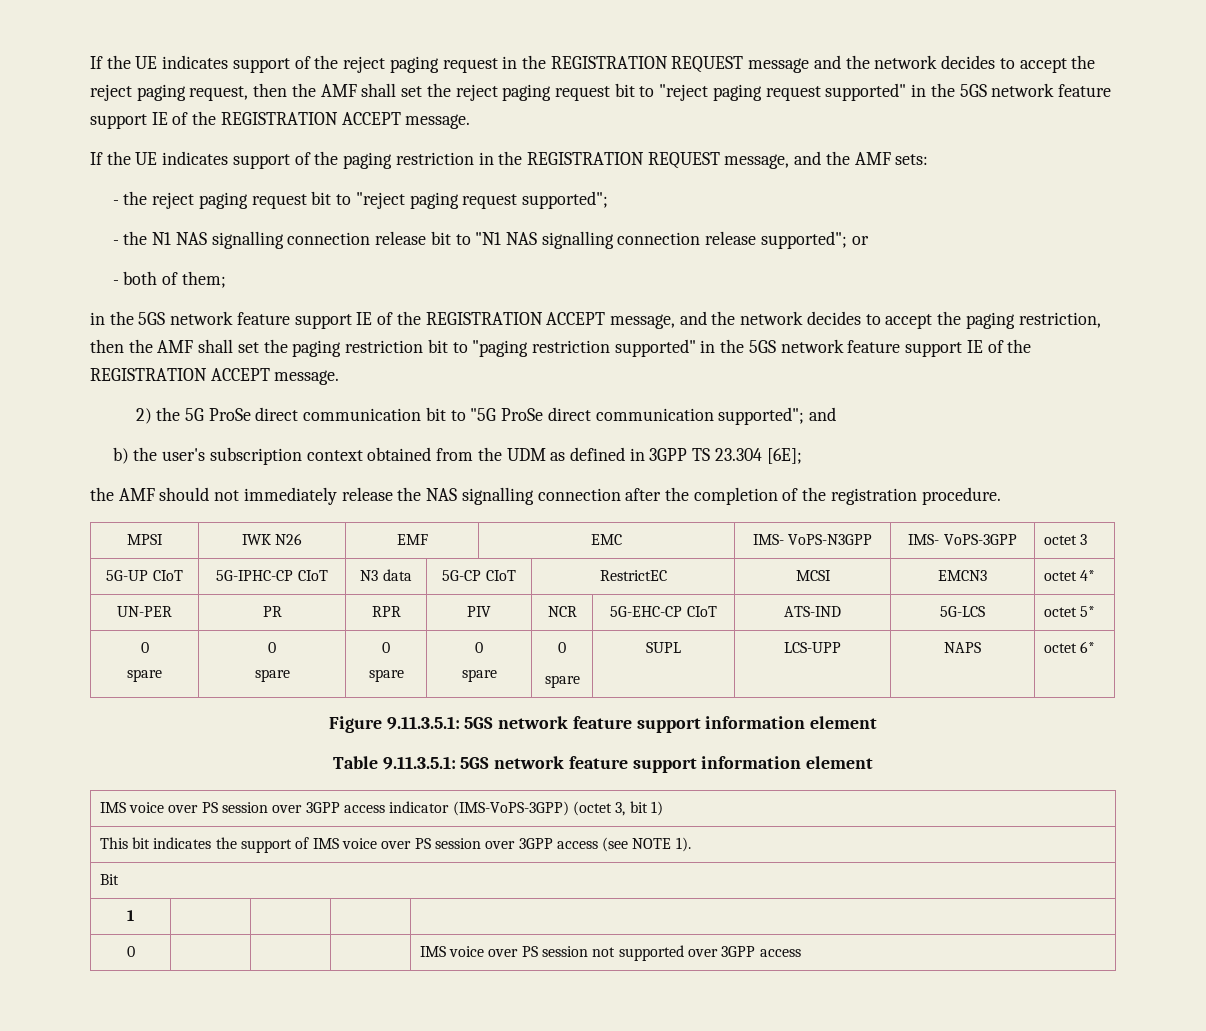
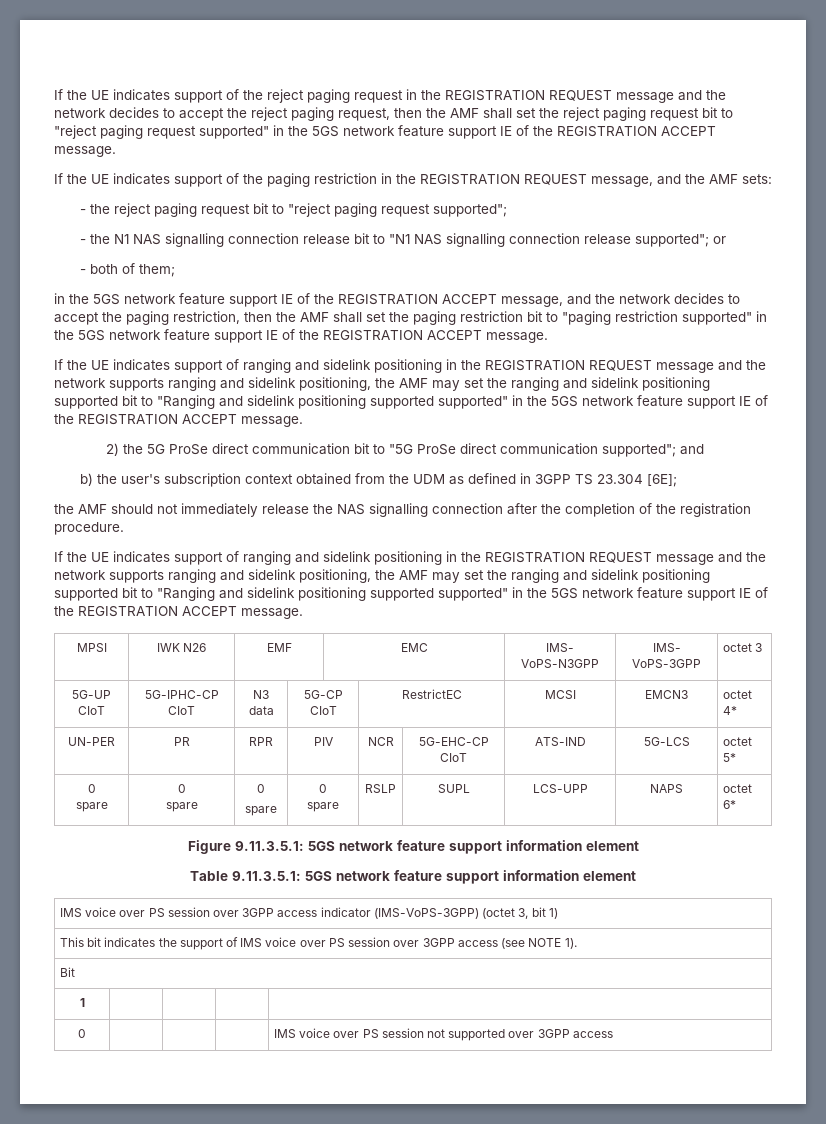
  in the 5GS network feature support IE of the REGISTRATION ACCEPT message, and the network decides to accept the paging restriction, then the AMF shall set the paging restriction bit to "paging restriction supported" in the 5GS network feature support IE of the REGISTRATION ACCEPT message.
+ If the UE indicates support of ranging and sidelink positioning in the REGISTRATION REQUEST message and the network supports ranging and sidelink positioning, the AMF may set the ranging and sidelink positioning supported bit to "Ranging and sidelink positioning supported supported" in the 5GS network feature support IE of the REGISTRATION ACCEPT message.
  the AMF should not immediately release the NAS signalling connection after the completion of the registration procedure.
+ If the UE indicates support of ranging and sidelink positioning in the REGISTRATION REQUEST message and the network supports ranging and sidelink positioning, the AMF may set the ranging and sidelink positioning supported bit to "Ranging and sidelink positioning supported supported" in the 5GS network feature support IE of the REGISTRATION ACCEPT message.
  UN-PER | PR | RPR | PIV | NCR | 5G-EHC-CP CIoT | ATS-IND | 5G-LCS | octet 5*
  0
  spare | 0
  spare | 0
  spare | 0
- spare | 0
- spare | SUPL | LCS-UPP | NAPS | octet 6*
+ spare | RSLP | SUPL | LCS-UPP | NAPS | octet 6*

